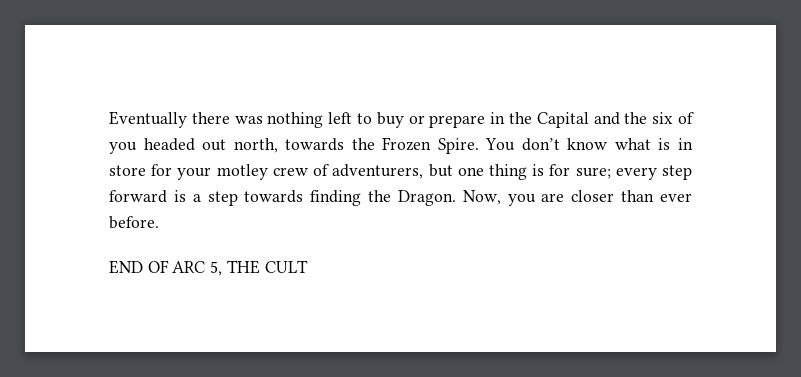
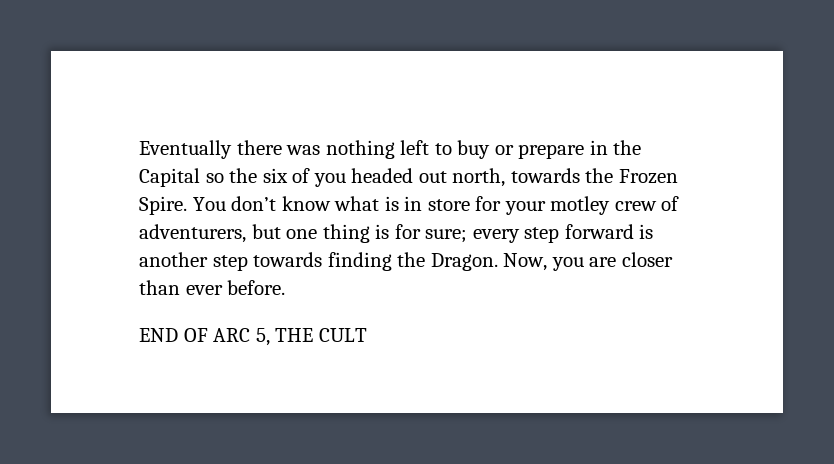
- Eventually there was nothing left to buy or prepare in the Capital and the six of you headed out north, towards the Frozen Spire.
+ Eventually there was nothing left to buy or prepare in the Capital so the six of you headed out north, towards the Frozen Spire.
- You don’t know what is in store for your motley crew of adventurers, but one thing is for sure; every step forward is a step towards finding the Dragon.
+ You don’t know what is in store for your motley crew of adventurers, but one thing is for sure; every step forward is another step towards finding the Dragon.

